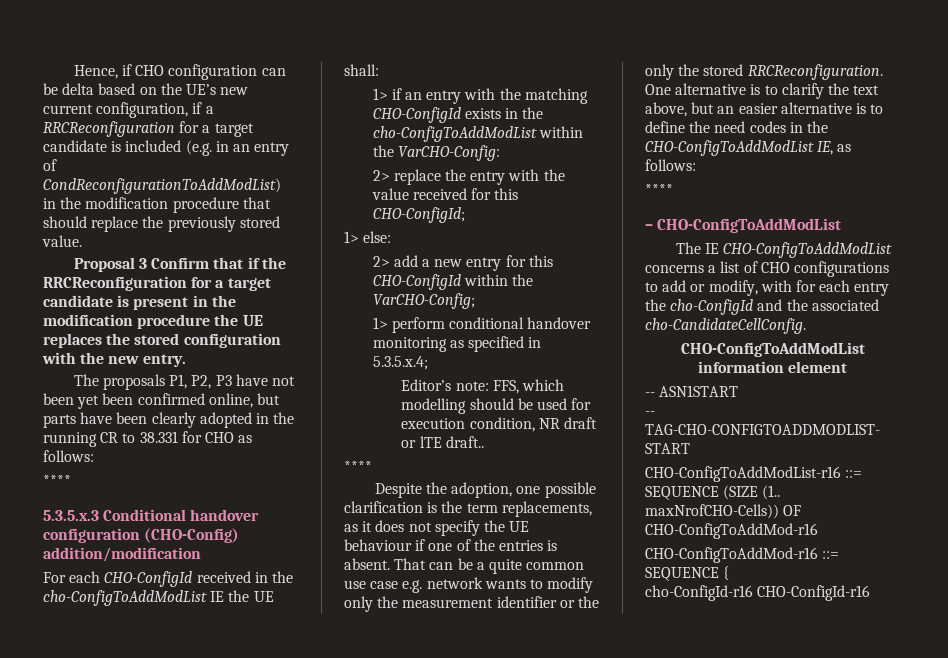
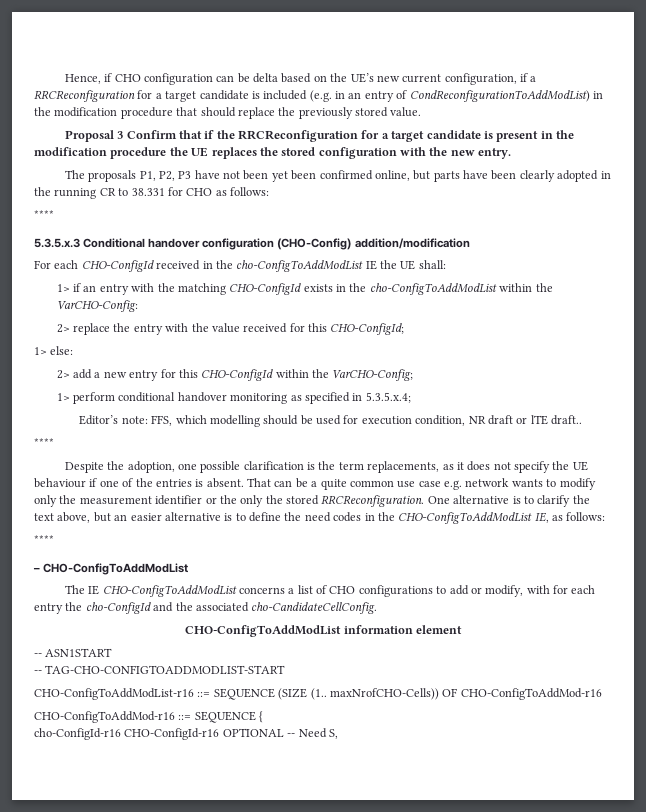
- cho-ConfigId-r16 CHO-ConfigId-r16
+ cho-ConfigId-r16 CHO-ConfigId-r16 OPTIONAL -- Need S,

